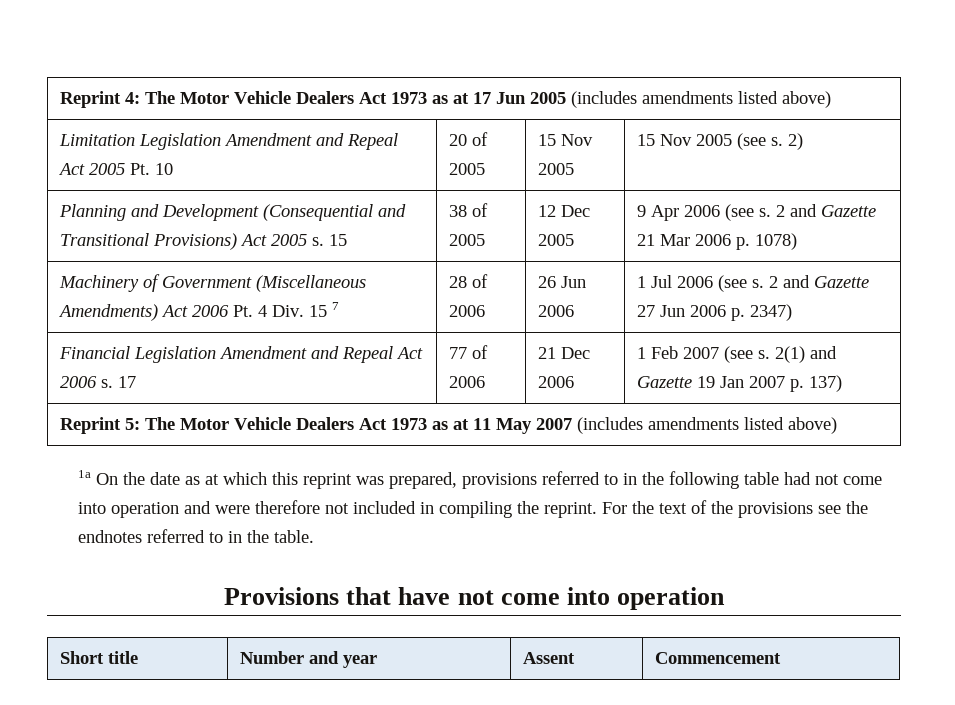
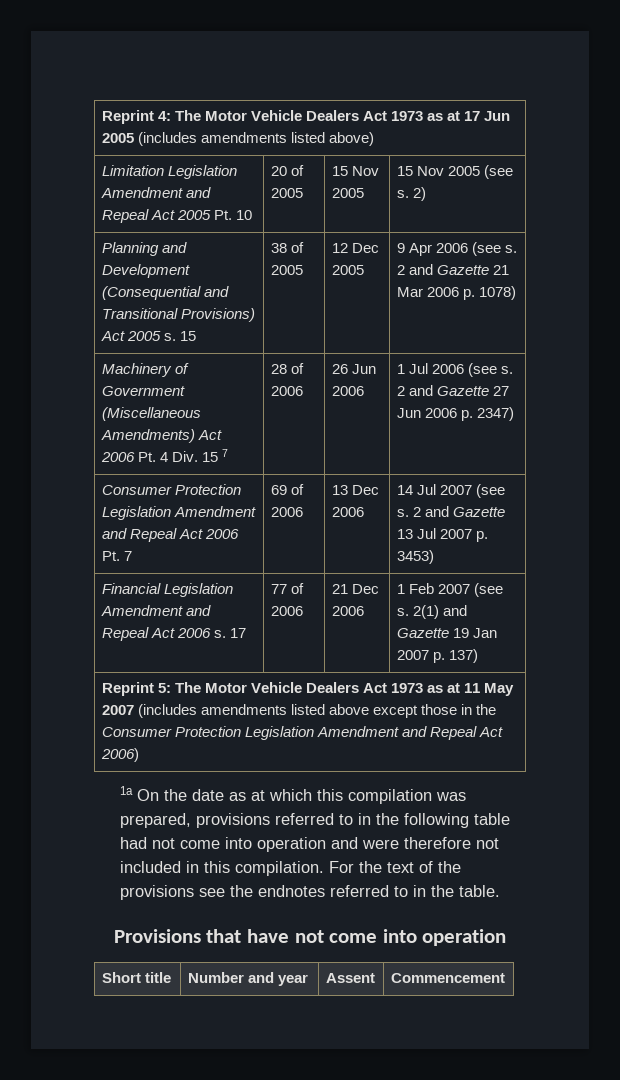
+ Consumer Protection Legislation Amendment and Repeal Act 2006 Pt. 7 | 69 of 2006 | 13 Dec 2006 | 14 Jul 2007 (see s. 2 and Gazette 13 Jul 2007 p. 3453)
- Reprint 5: The Motor Vehicle Dealers Act 1973 as at 11 May 2007 (includes amendments listed above)
+ Reprint 5: The Motor Vehicle Dealers Act 1973 as at 11 May 2007 (includes amendments listed above except those in the Consumer Protection Legislation Amendment and Repeal Act 2006)
- 1a On the date as at which this reprint was prepared, provisions referred to in the following table had not come into operation and were therefore not included in compiling the reprint.
+ 1a On the date as at which this compilation was prepared, provisions referred to in the following table had not come into operation and were therefore not included in this compilation.

